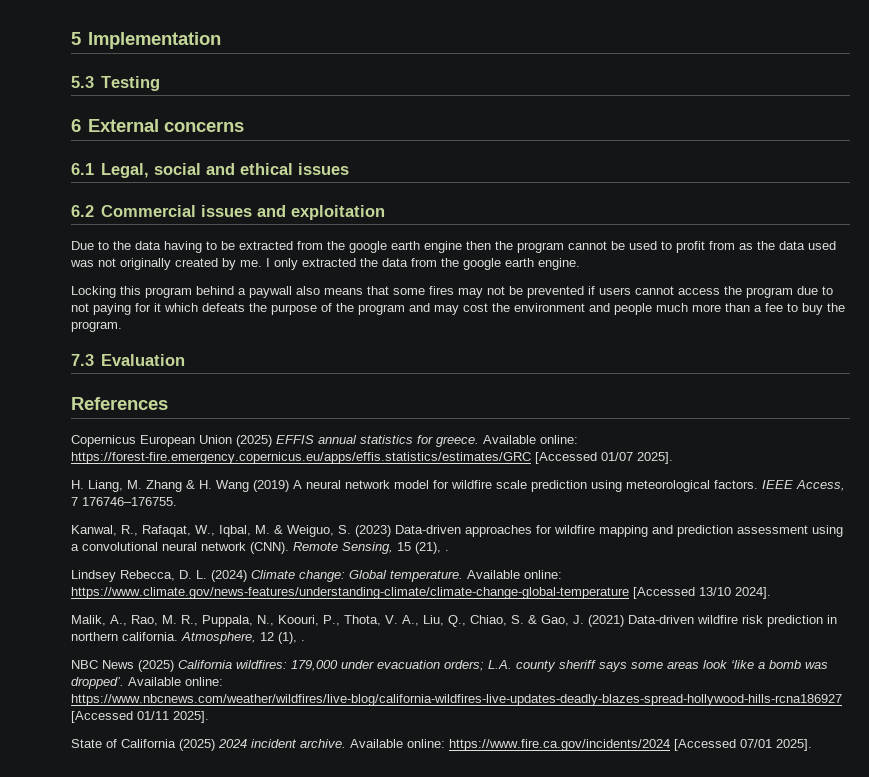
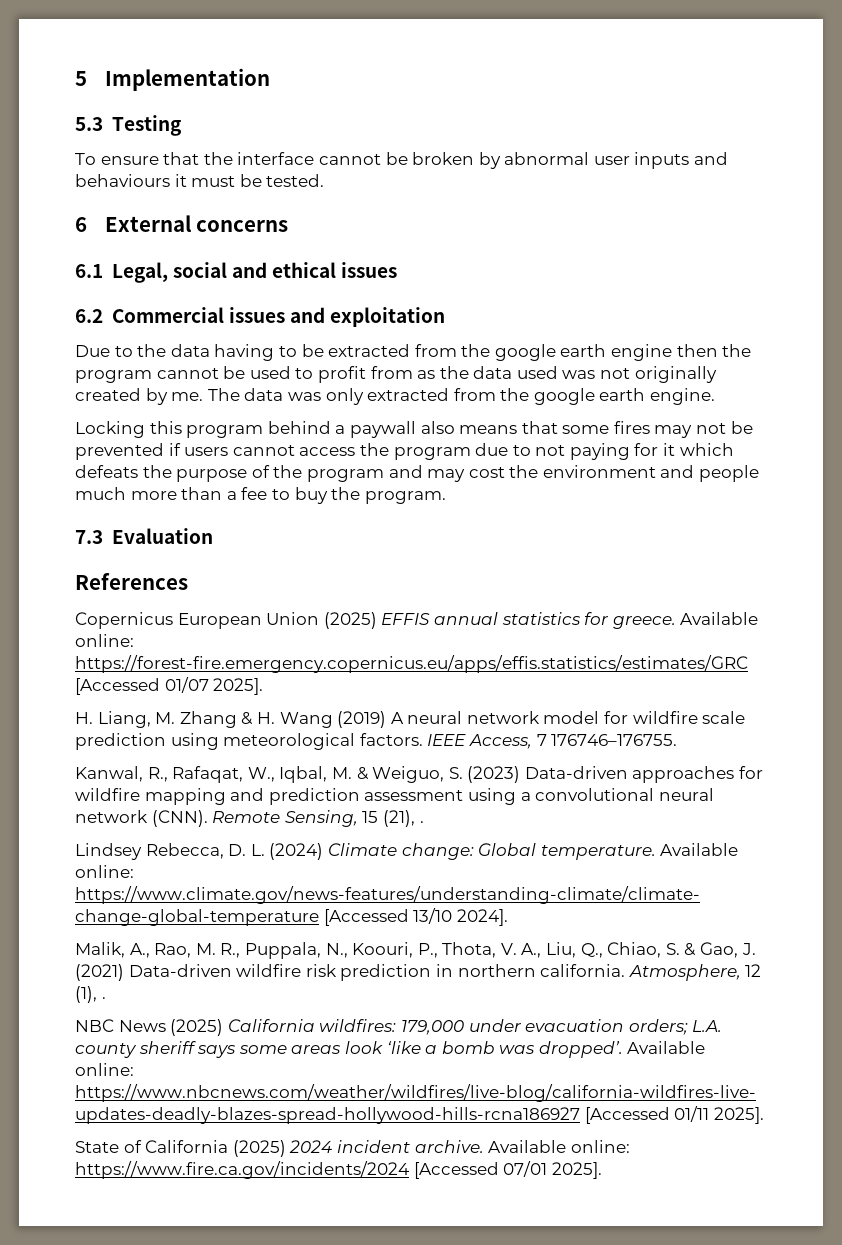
+ To ensure that the interface cannot be broken by abnormal user inputs and behaviours it must be tested.
- I only extracted the data from the google earth engine.
+ The data was only extracted from the google earth engine.

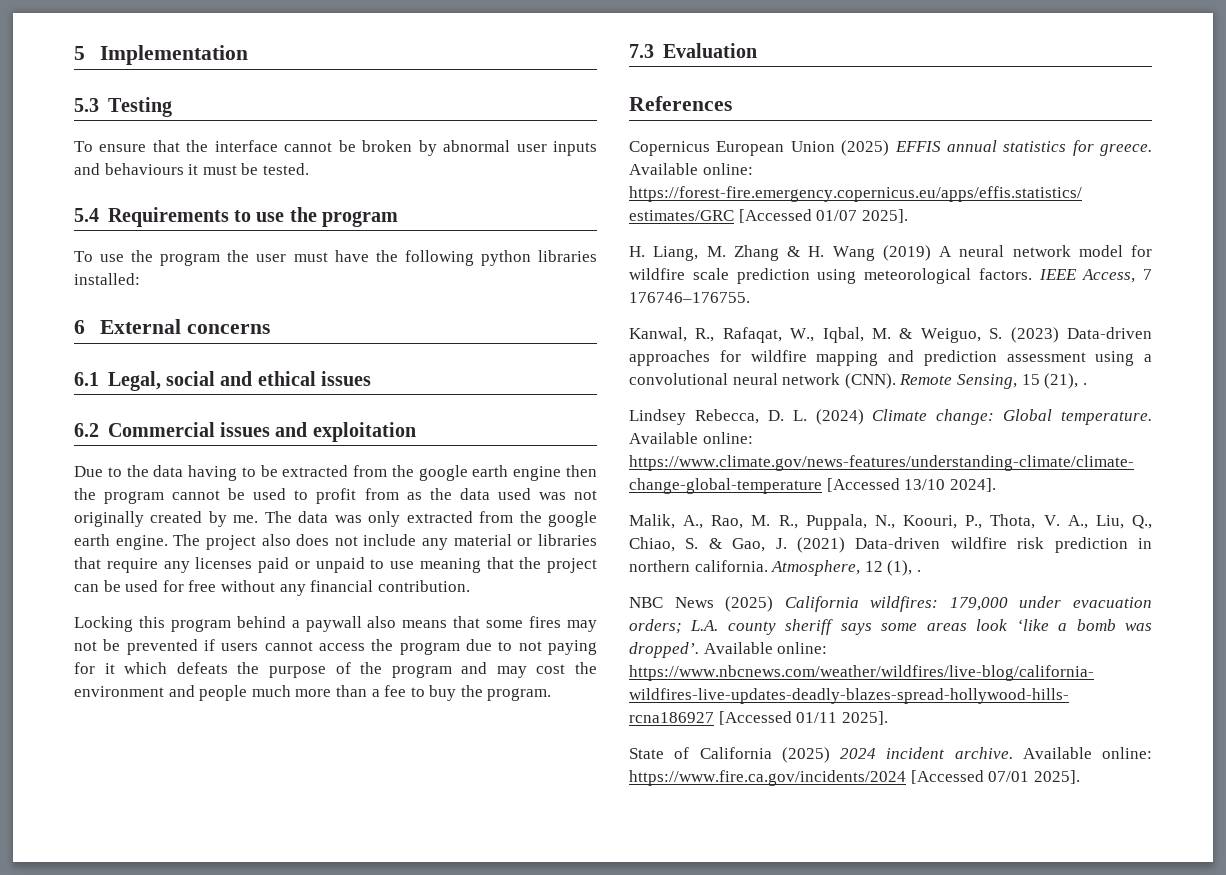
+ 5.4 Requirements to use the program
+ To use the program the user must have the following python libraries installed:
+ The project also does not include any material or libraries that require any licenses paid or unpaid to use meaning that the project can be used for free without any financial contribution.

